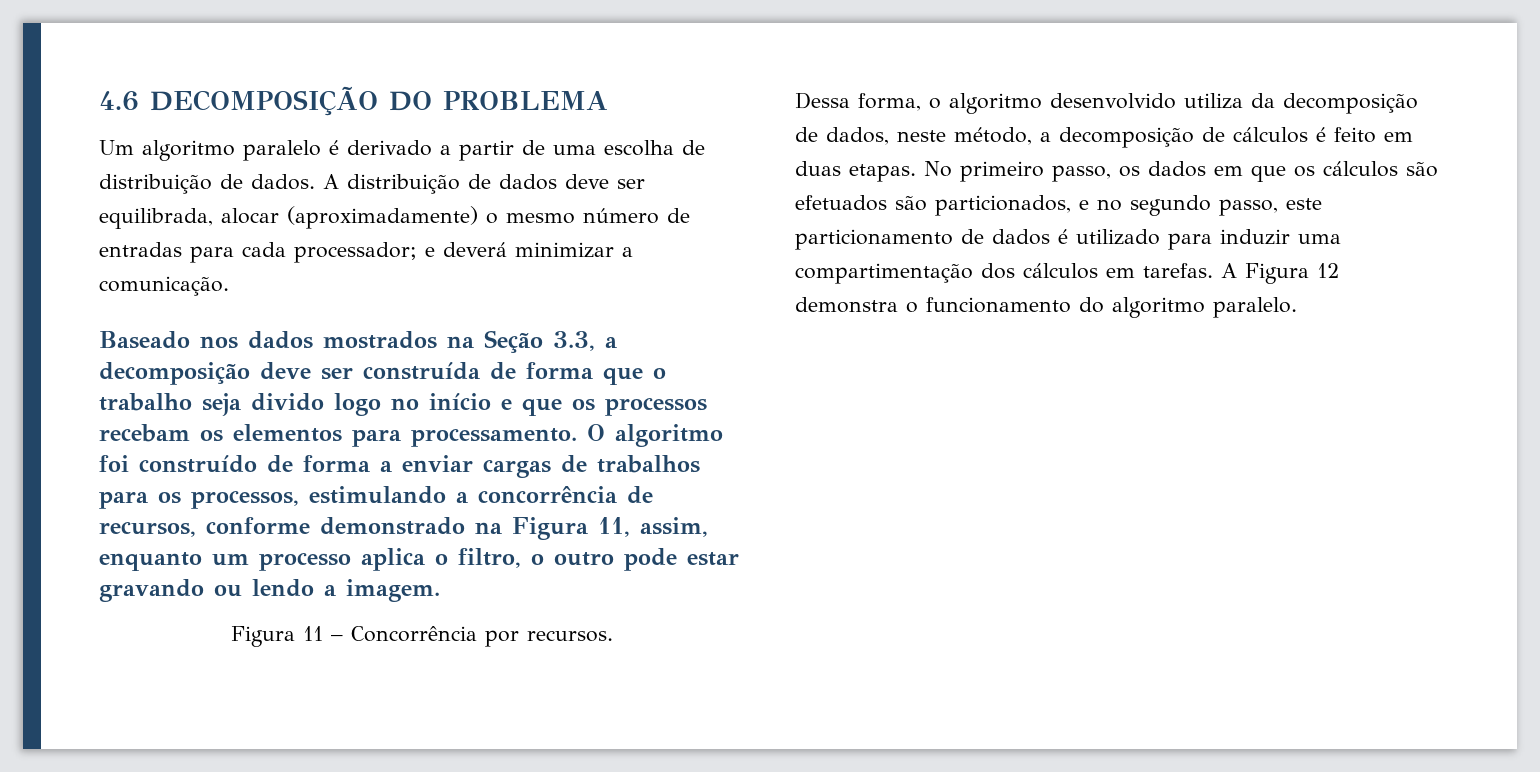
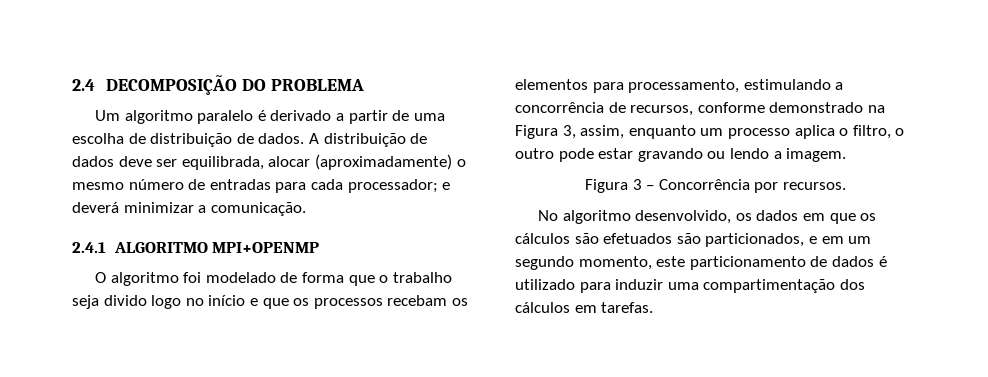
- 4.6 DECOMPOSIÇÃO DO PROBLEMA
+ 2.4 DECOMPOSIÇÃO DO PROBLEMA
- Baseado nos dados mostrados na Seção 3.3, a decomposição deve ser construída de forma que o trabalho seja divido logo no início e que os processos recebam os elementos para processamento. O algoritmo foi construído de forma a enviar cargas de trabalhos para os processos, estimulando a concorrência de recursos, conforme demonstrado na Figura 11, assim, enquanto um processo aplica o filtro, o outro pode estar gravando ou lendo a imagem.
+ 2.4.1 ALGORITMO MPI+OPENMP
+ O algoritmo foi modelado de forma que o trabalho seja divido logo no início e que os processos recebam os elementos para processamento, estimulando a concorrência de recursos, conforme demonstrado na Figura 3, assim, enquanto um processo aplica o filtro, o outro pode estar gravando ou lendo a imagem.
- Figura 11 – Concorrência por recursos.
+ Figura 3 – Concorrência por recursos.
- Dessa forma, o algoritmo desenvolvido utiliza da decomposição de dados, neste método, a decomposição de cálculos é feito em duas etapas. No primeiro passo, os dados em que os cálculos são efetuados são particionados, e no segundo passo, este particionamento de dados é utilizado para induzir uma compartimentação dos cálculos em tarefas. A Figura 12 demonstra o funcionamento do algoritmo paralelo.
+ No algoritmo desenvolvido, os dados em que os cálculos são efetuados são particionados, e em um segundo momento, este particionamento de dados é utilizado para induzir uma compartimentação dos cálculos em tarefas.

